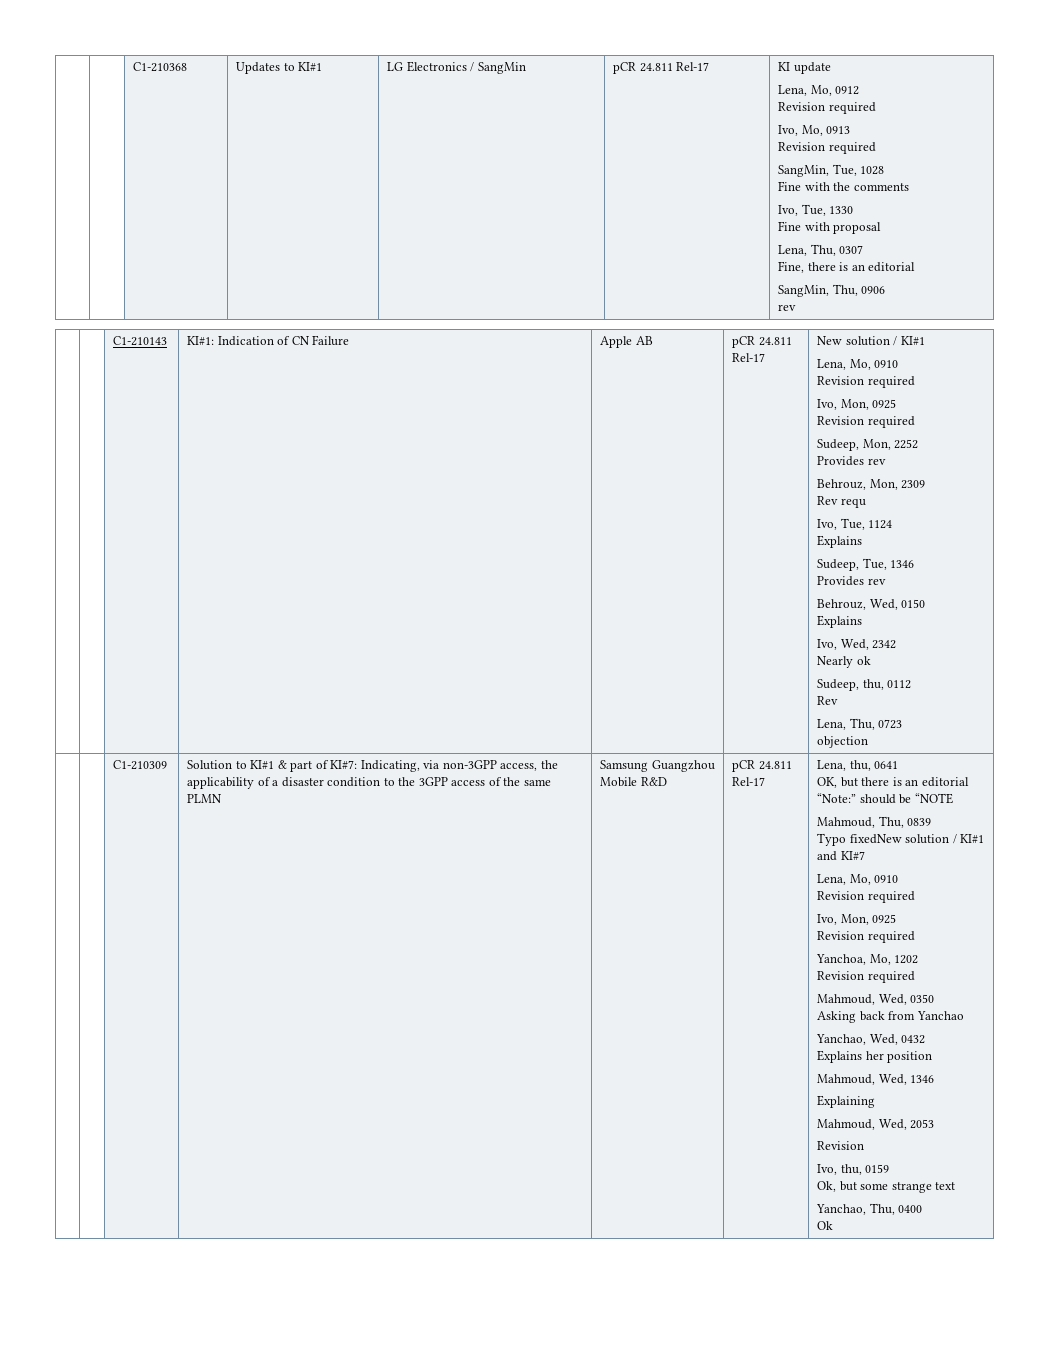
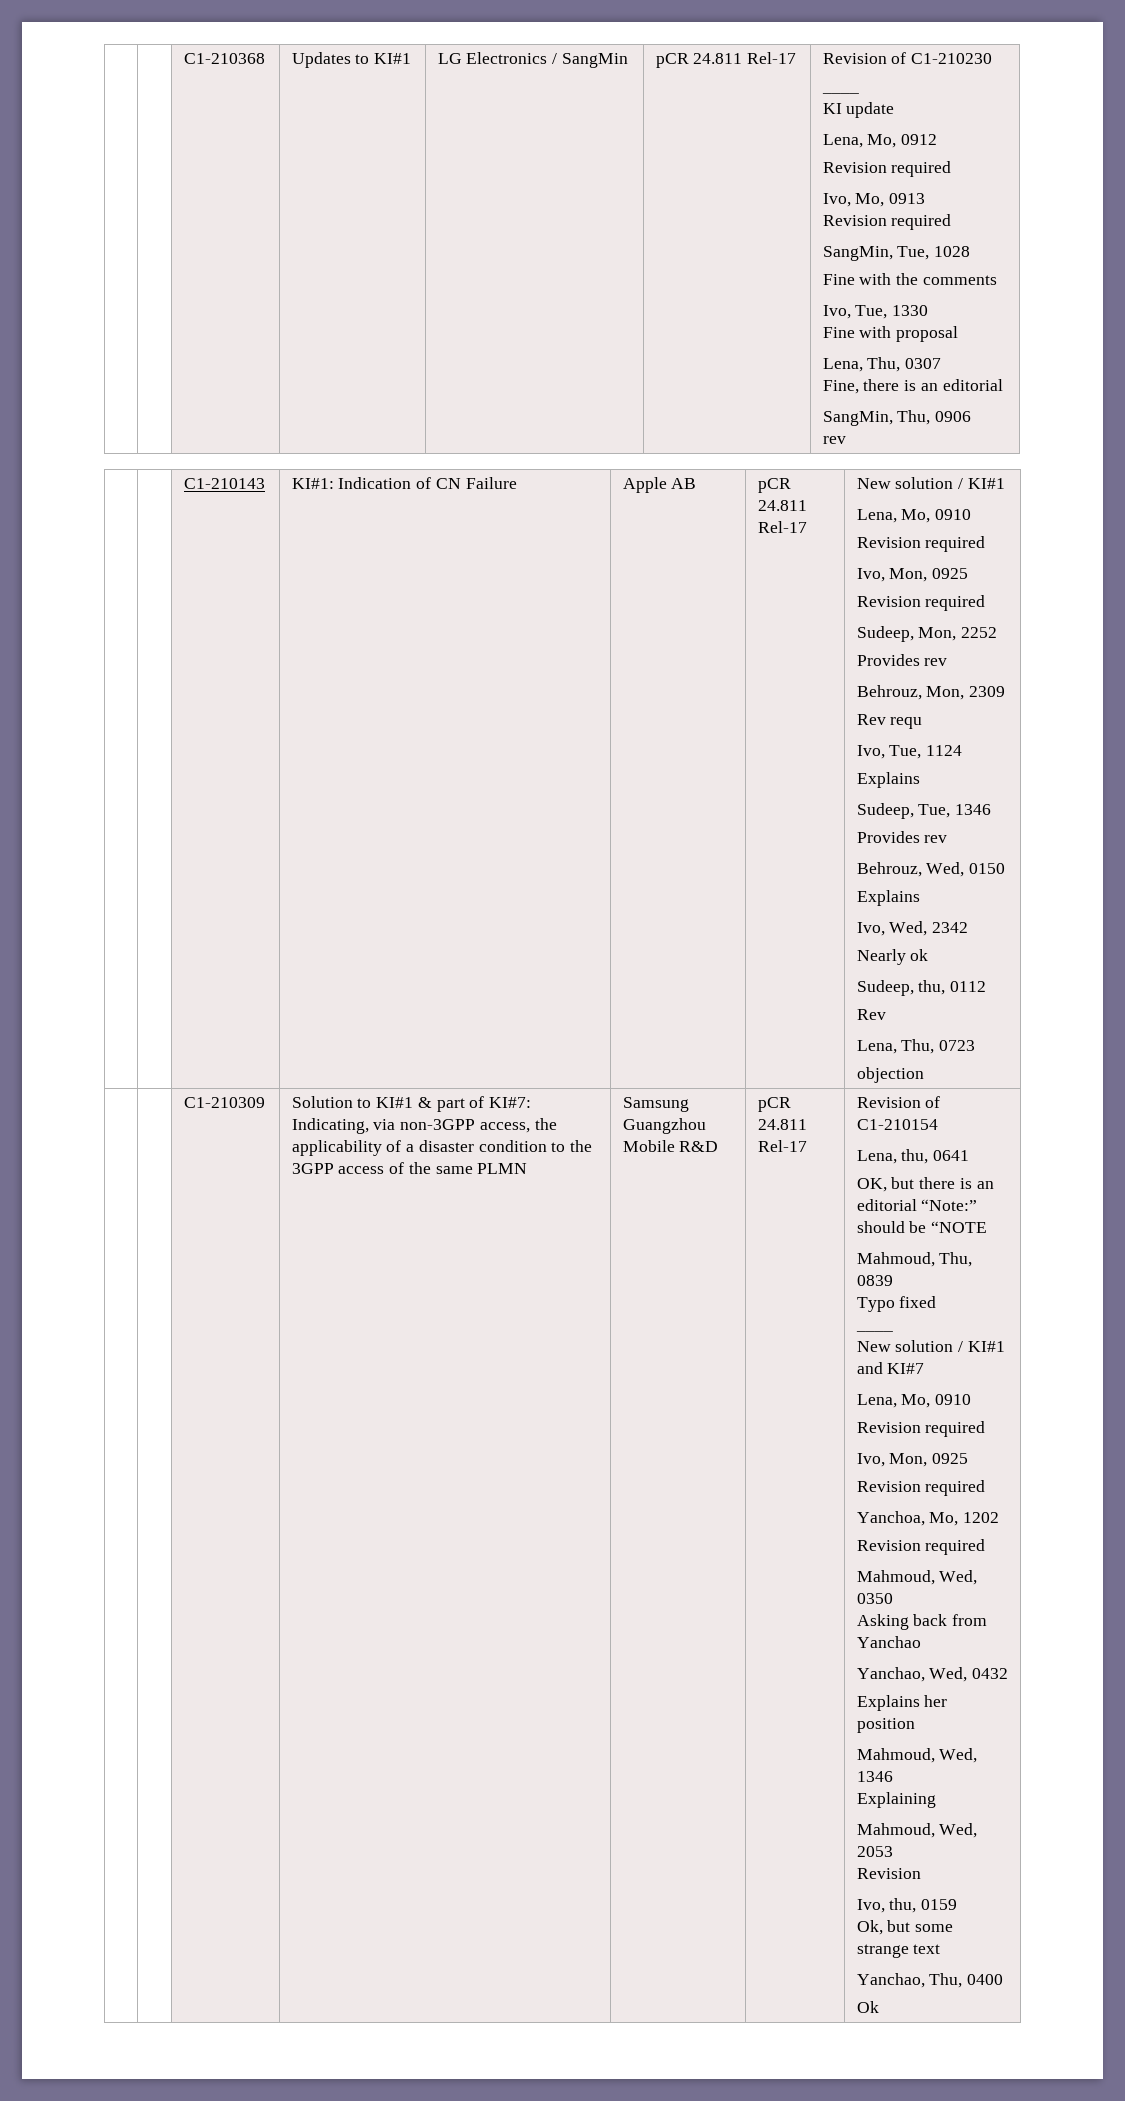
+ Revision of C1-210230
+ ____
+ Revision of C1-210154
- Typo fixedNew solution / KI#1 and KI#7
+ Typo fixed
+ ____
+ New solution / KI#1 and KI#7

